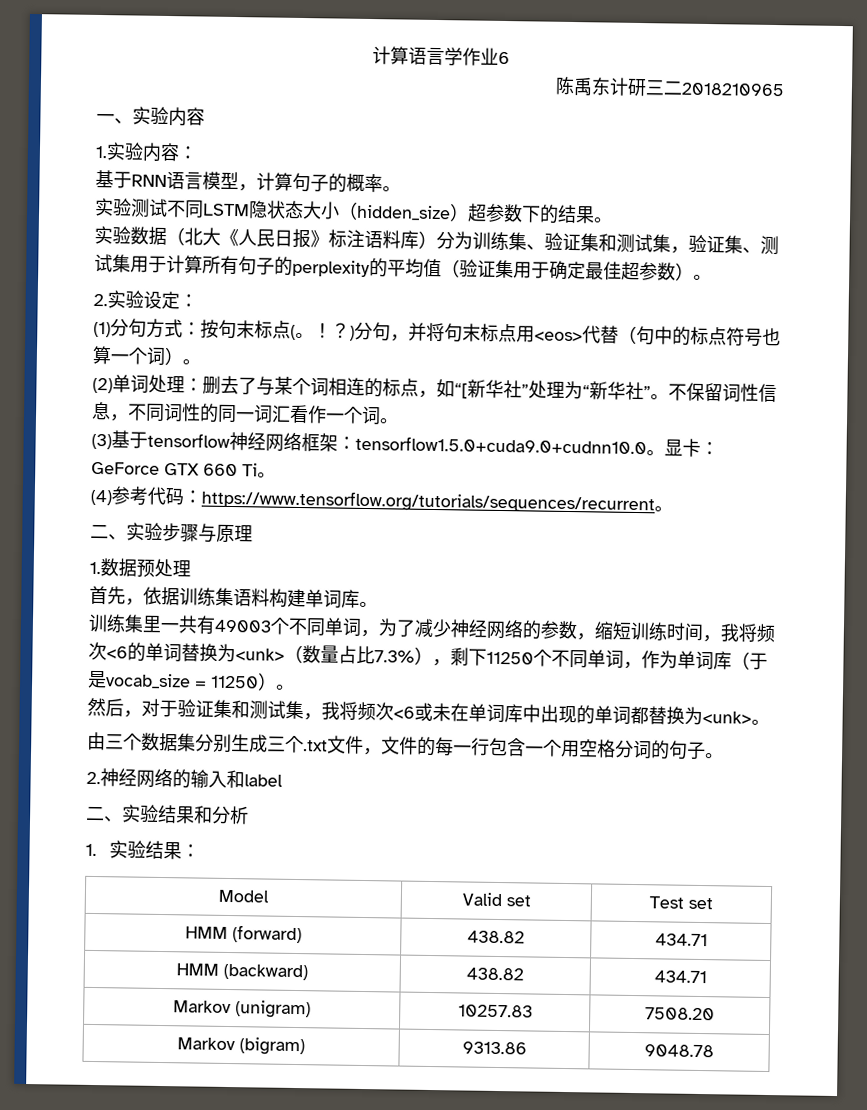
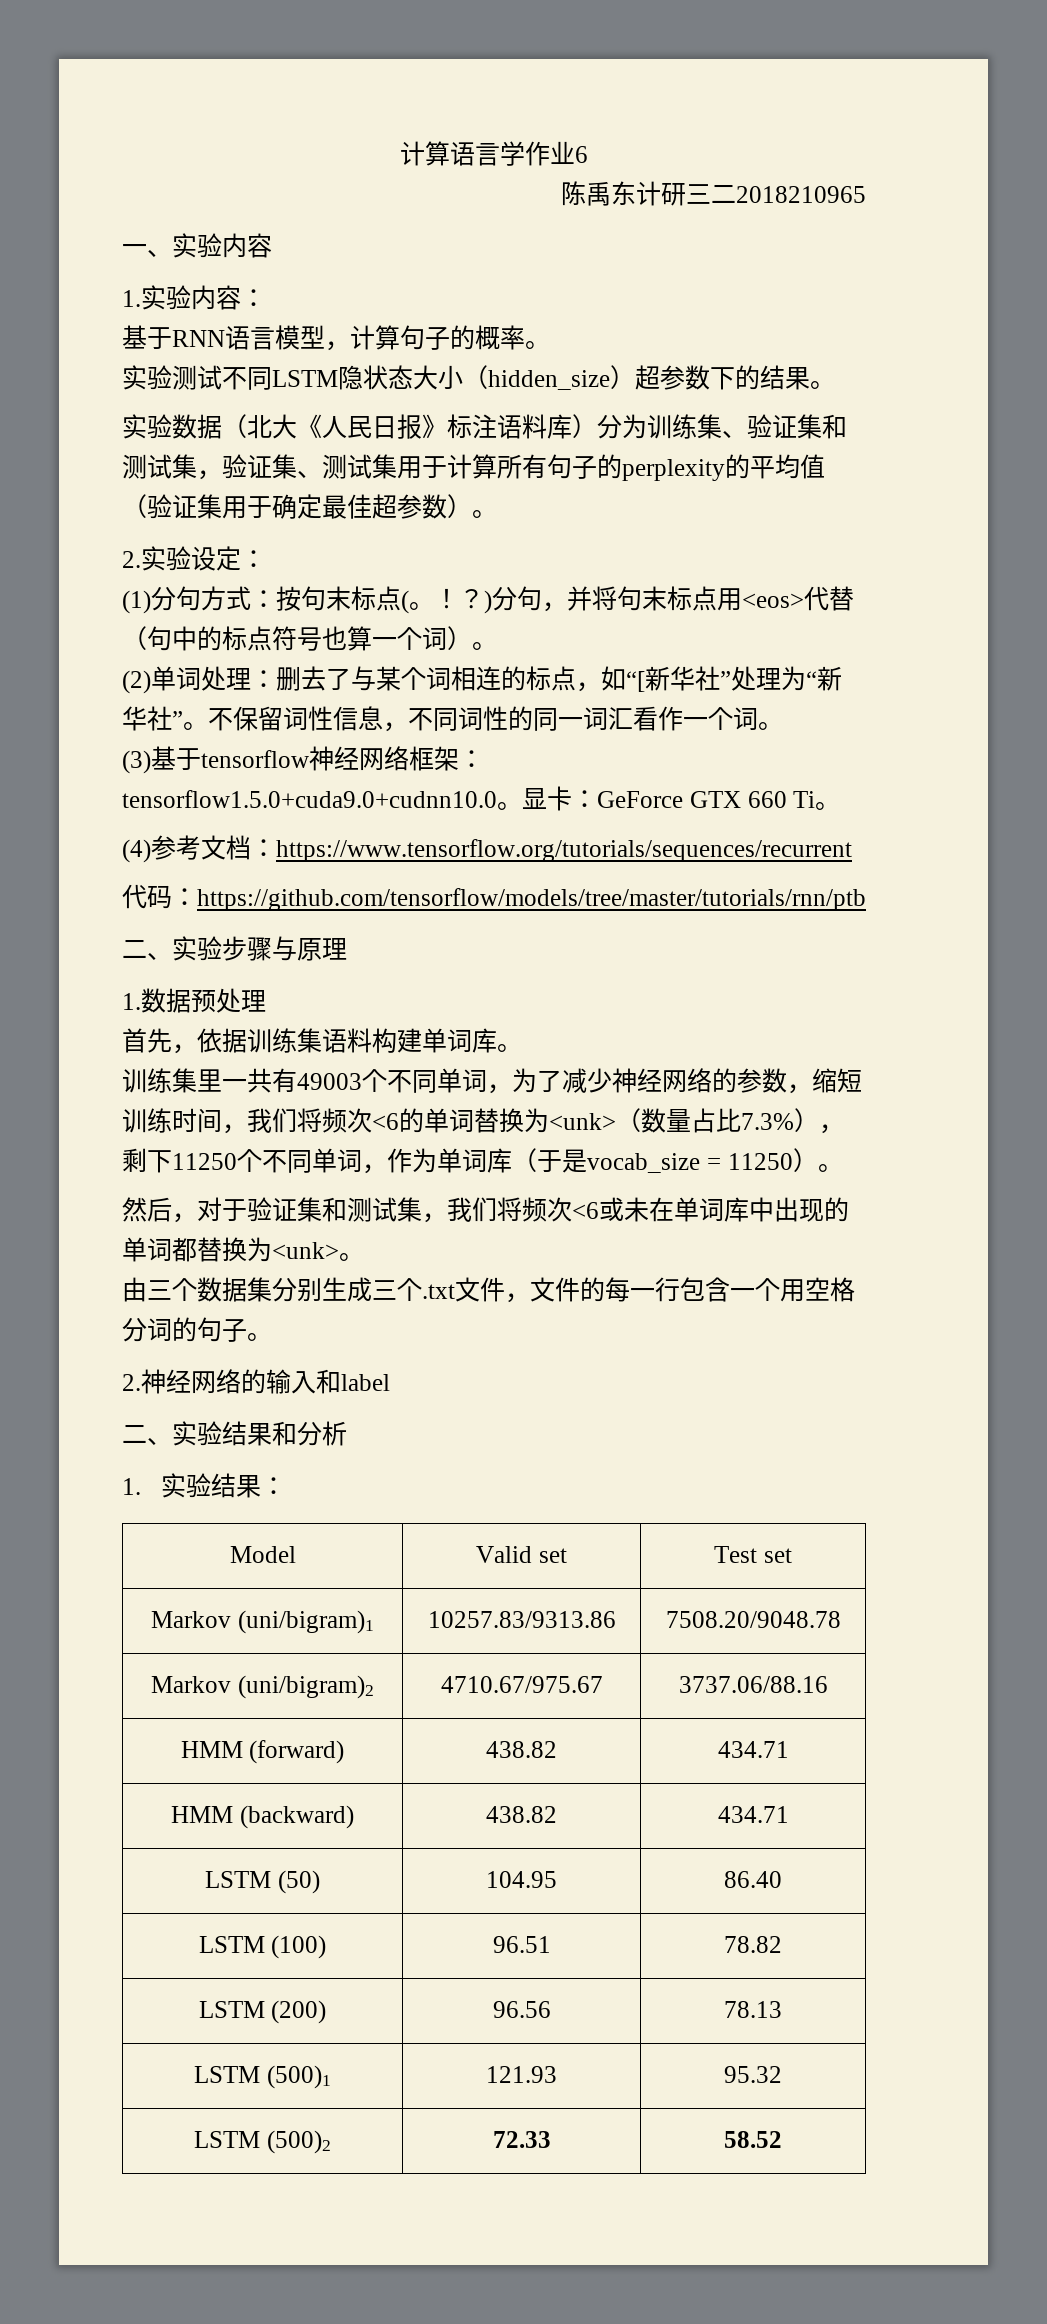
- (4)参考代码：https://www.tensorflow.org/tutorials/sequences/recurrent。
+ (4)参考文档：https://www.tensorflow.org/tutorials/sequences/recurrent
+ 代码：https://github.com/tensorflow/models/tree/master/tutorials/rnn/ptb
- 训练集里一共有49003个不同单词，为了减少神经网络的参数，缩短训练时间，我将频次<6的单词替换为<unk>（数量占比7.3%），剩下11250个不同单词，作为单词库（于是vocab_size = 11250）。
+ 训练集里一共有49003个不同单词，为了减少神经网络的参数，缩短训练时间，我们将频次<6的单词替换为<unk>（数量占比7.3%），剩下11250个不同单词，作为单词库（于是vocab_size = 11250）。
- 然后，对于验证集和测试集，我将频次<6或未在单词库中出现的单词都替换为<unk>。
+ 然后，对于验证集和测试集，我们将频次<6或未在单词库中出现的单词都替换为<unk>。
+ Markov (uni/bigram)1 | 10257.83/9313.86 | 7508.20/9048.78
+ Markov (uni/bigram)2 | 4710.67/975.67 | 3737.06/88.16
- Markov (unigram) | 10257.83 | 7508.20
- Markov (bigram) | 9313.86 | 9048.78
+ LSTM (50) | 104.95 | 86.40
+ LSTM (100) | 96.51 | 78.82
+ LSTM (200) | 96.56 | 78.13
+ LSTM (500)1 | 121.93 | 95.32
+ LSTM (500)2 | 72.33 | 58.52

